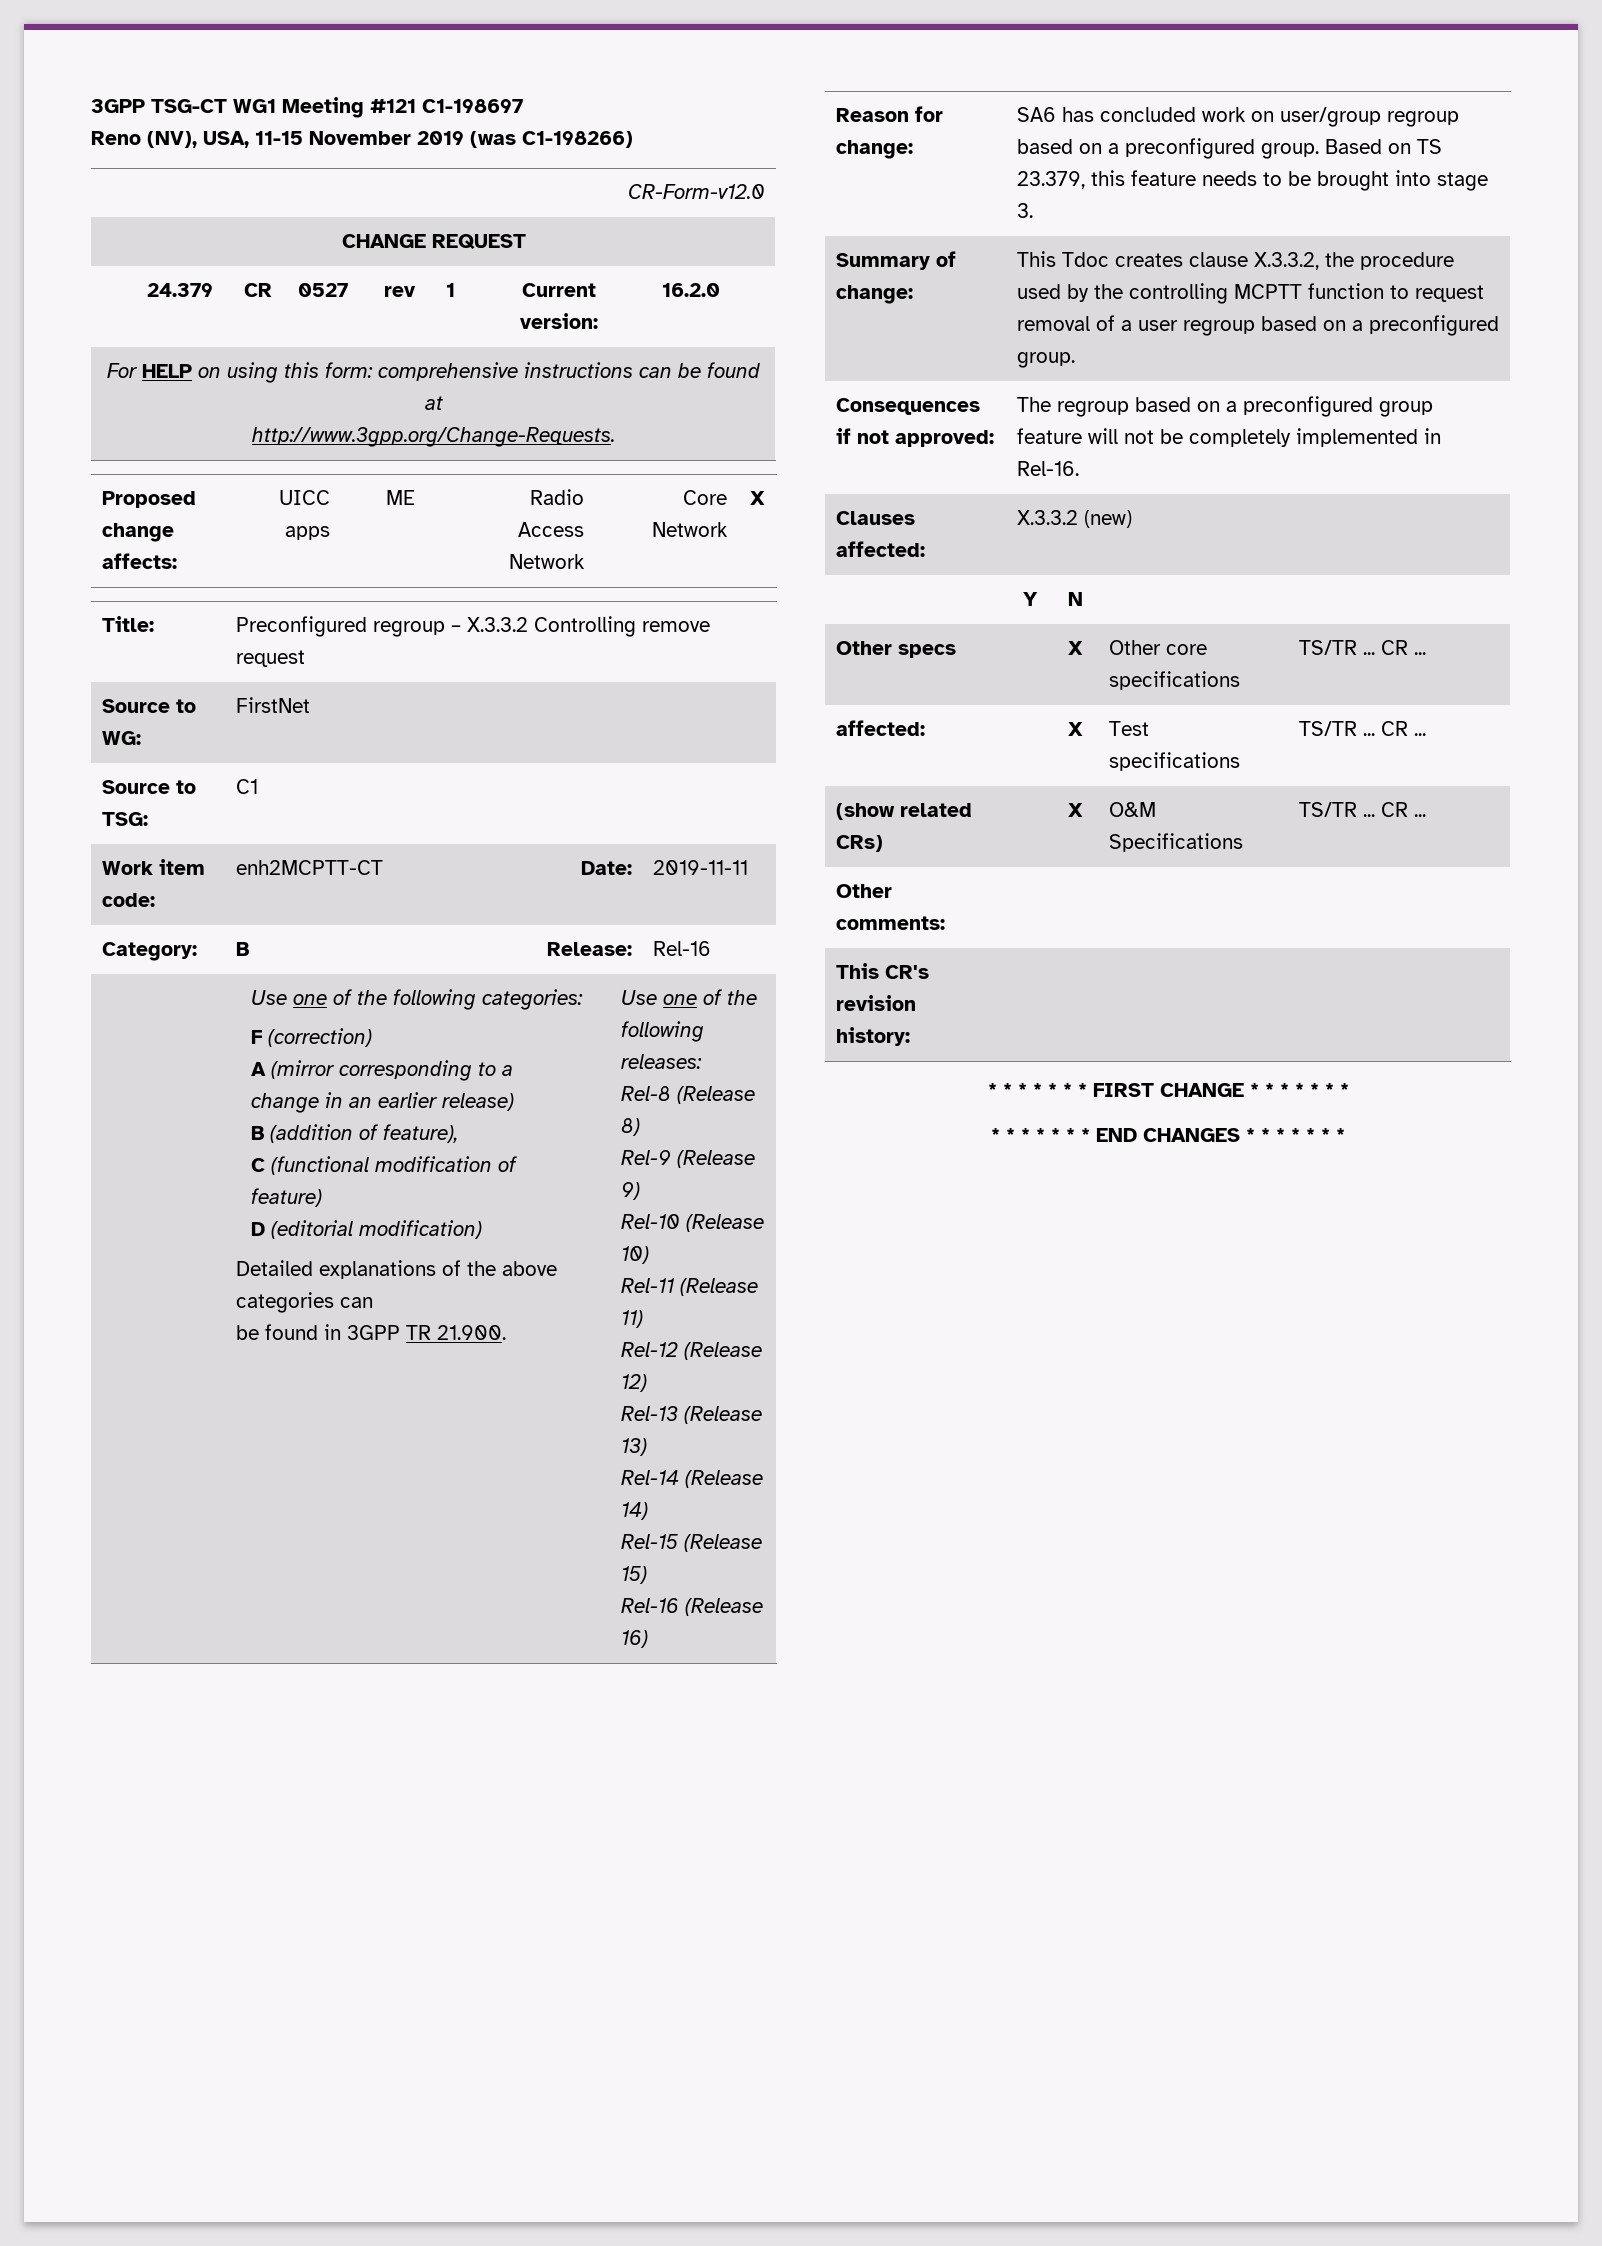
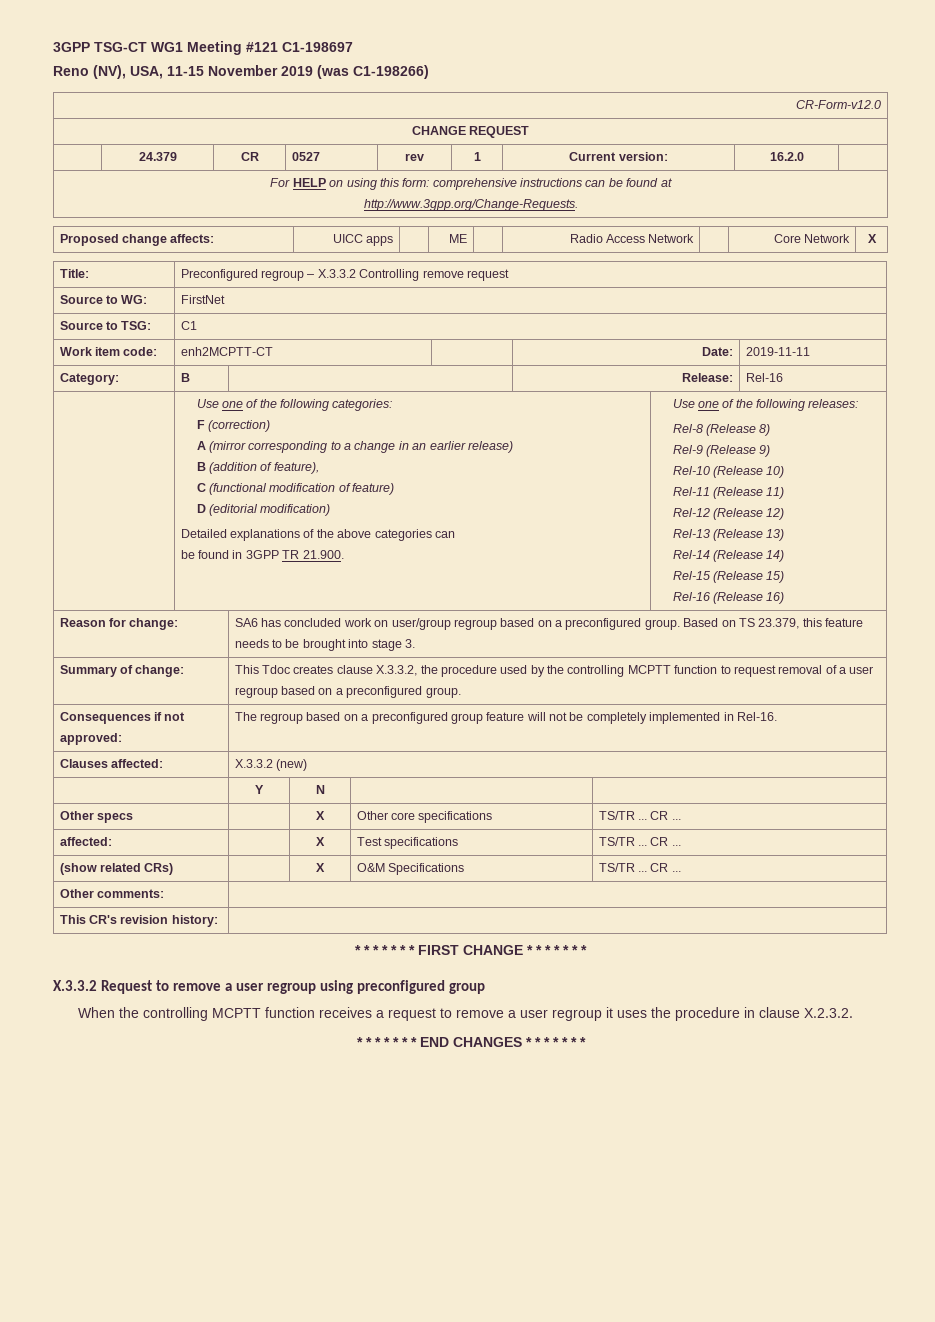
+ X.3.3.2 Request to remove a user regroup using preconfigured group
+ When the controlling MCPTT function receives a request to remove a user regroup it uses the procedure in clause X.2.3.2.

